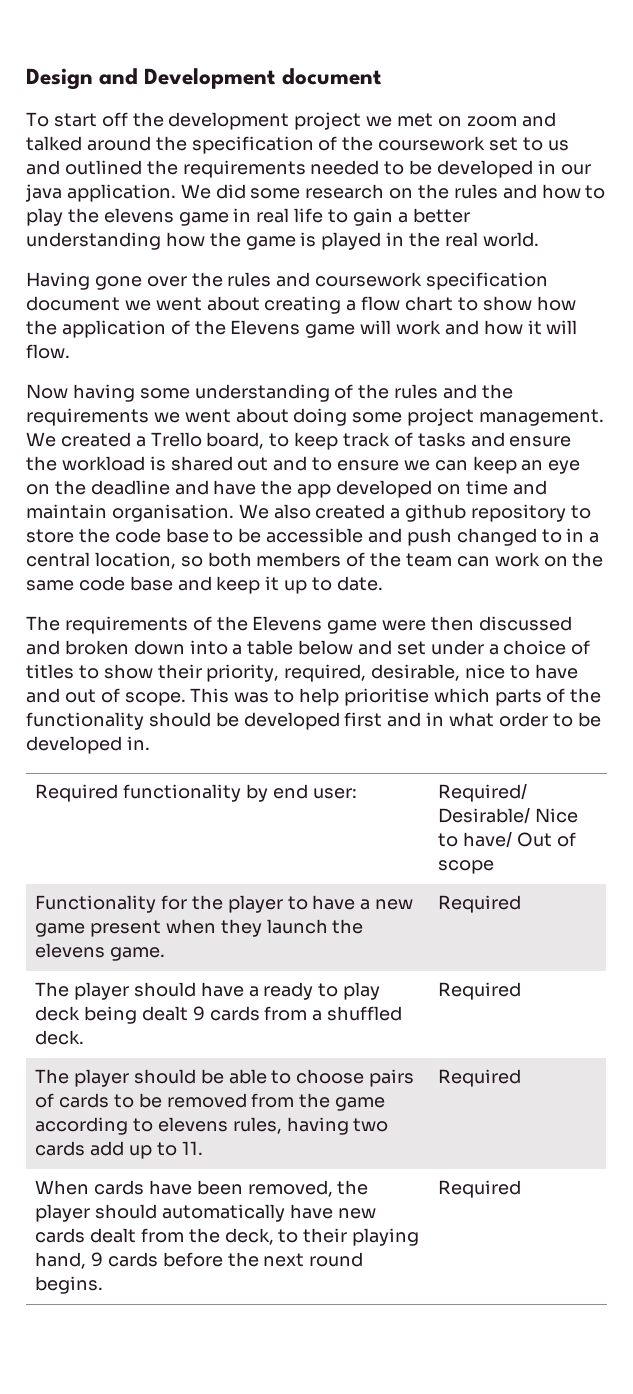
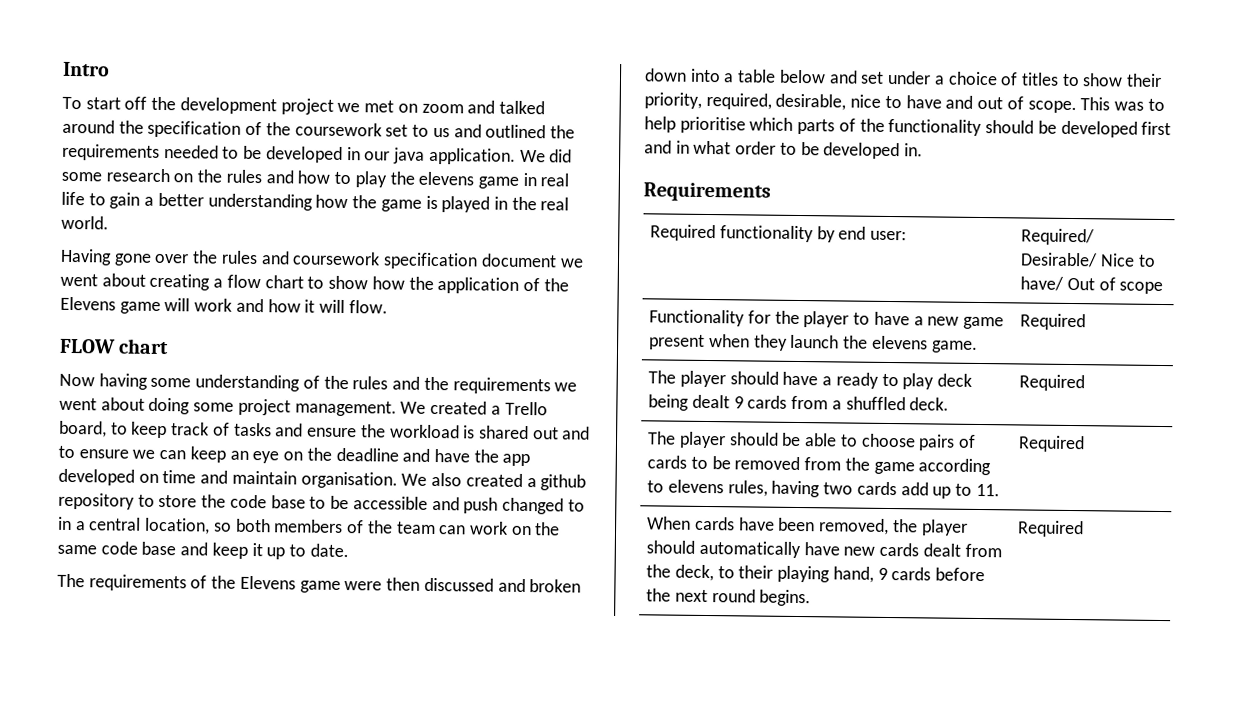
- Design and Development document
+ Intro
+ FLOW chart
+ Requirements

